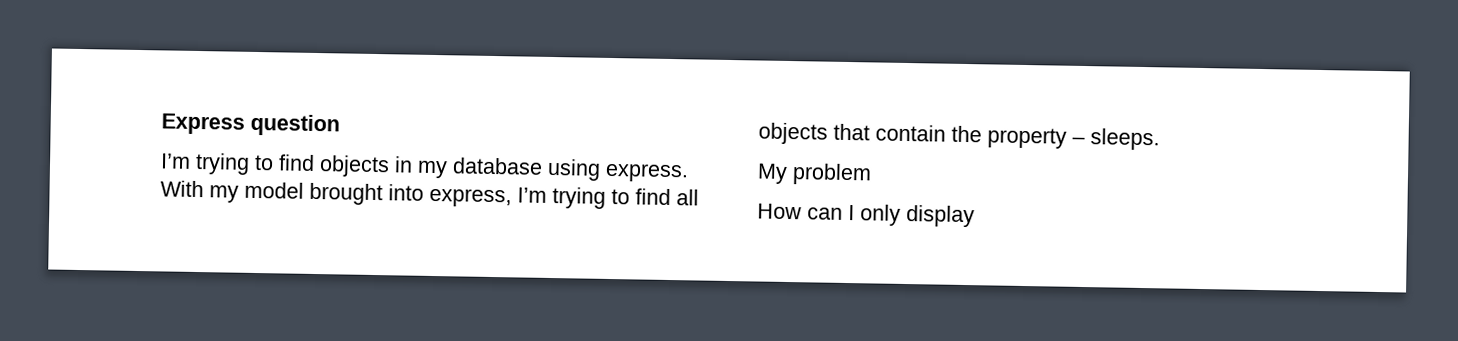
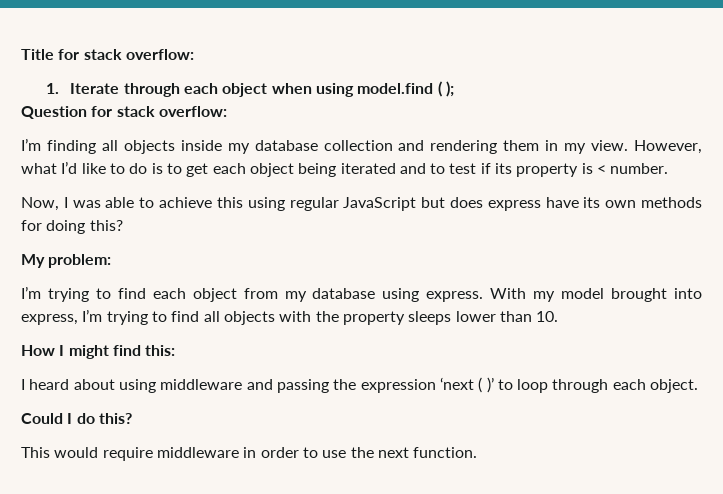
- Express question
- I’m trying to find objects in my database using express.
+ Title for stack overflow:
+ 1. Iterate through each object when using model.find ( );
+ Question for stack overflow:
+ I’m finding all objects inside my database collection and rendering them in my view. However, what I’d like to do is to get each object being iterated and to test if its property is < number.
+ Now, I was able to achieve this using regular JavaScript but does express have its own methods for doing this?
+ My problem:
+ I’m trying to find each object from my database using express.
- With my model brought into express, I’m trying to find all objects that contain the property – sleeps.
- My problem
- How can I only display
+ With my model brought into express, I’m trying to find all objects with the property sleeps lower than 10.
+ How I might find this:
+ I heard about using middleware and passing the expression ‘next ( )’ to loop through each object.
+ Could I do this?
+ This would require middleware in order to use the next function.

